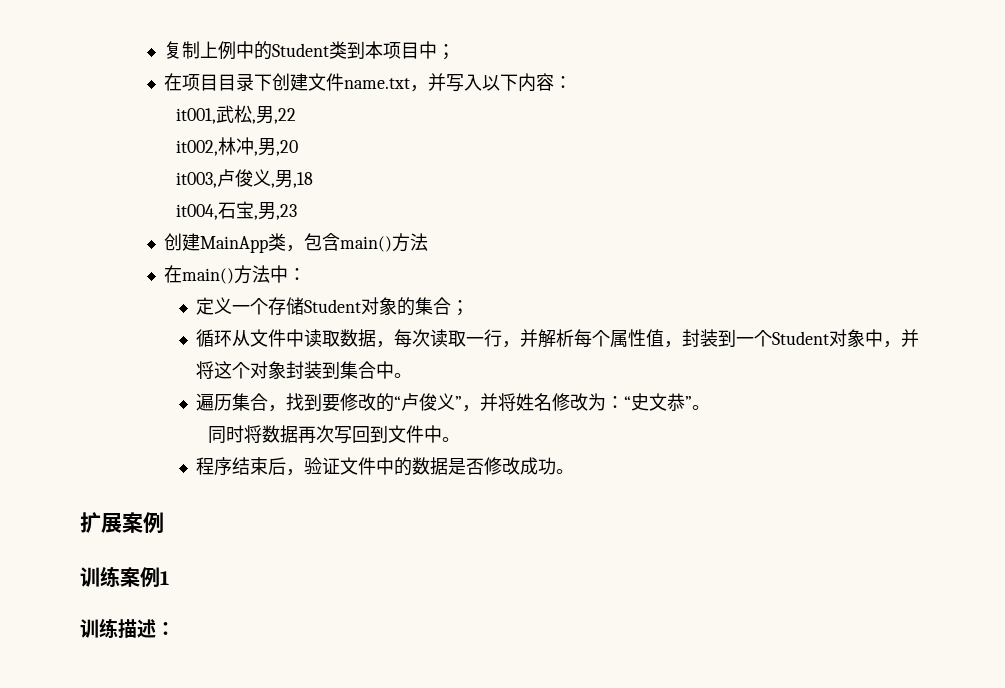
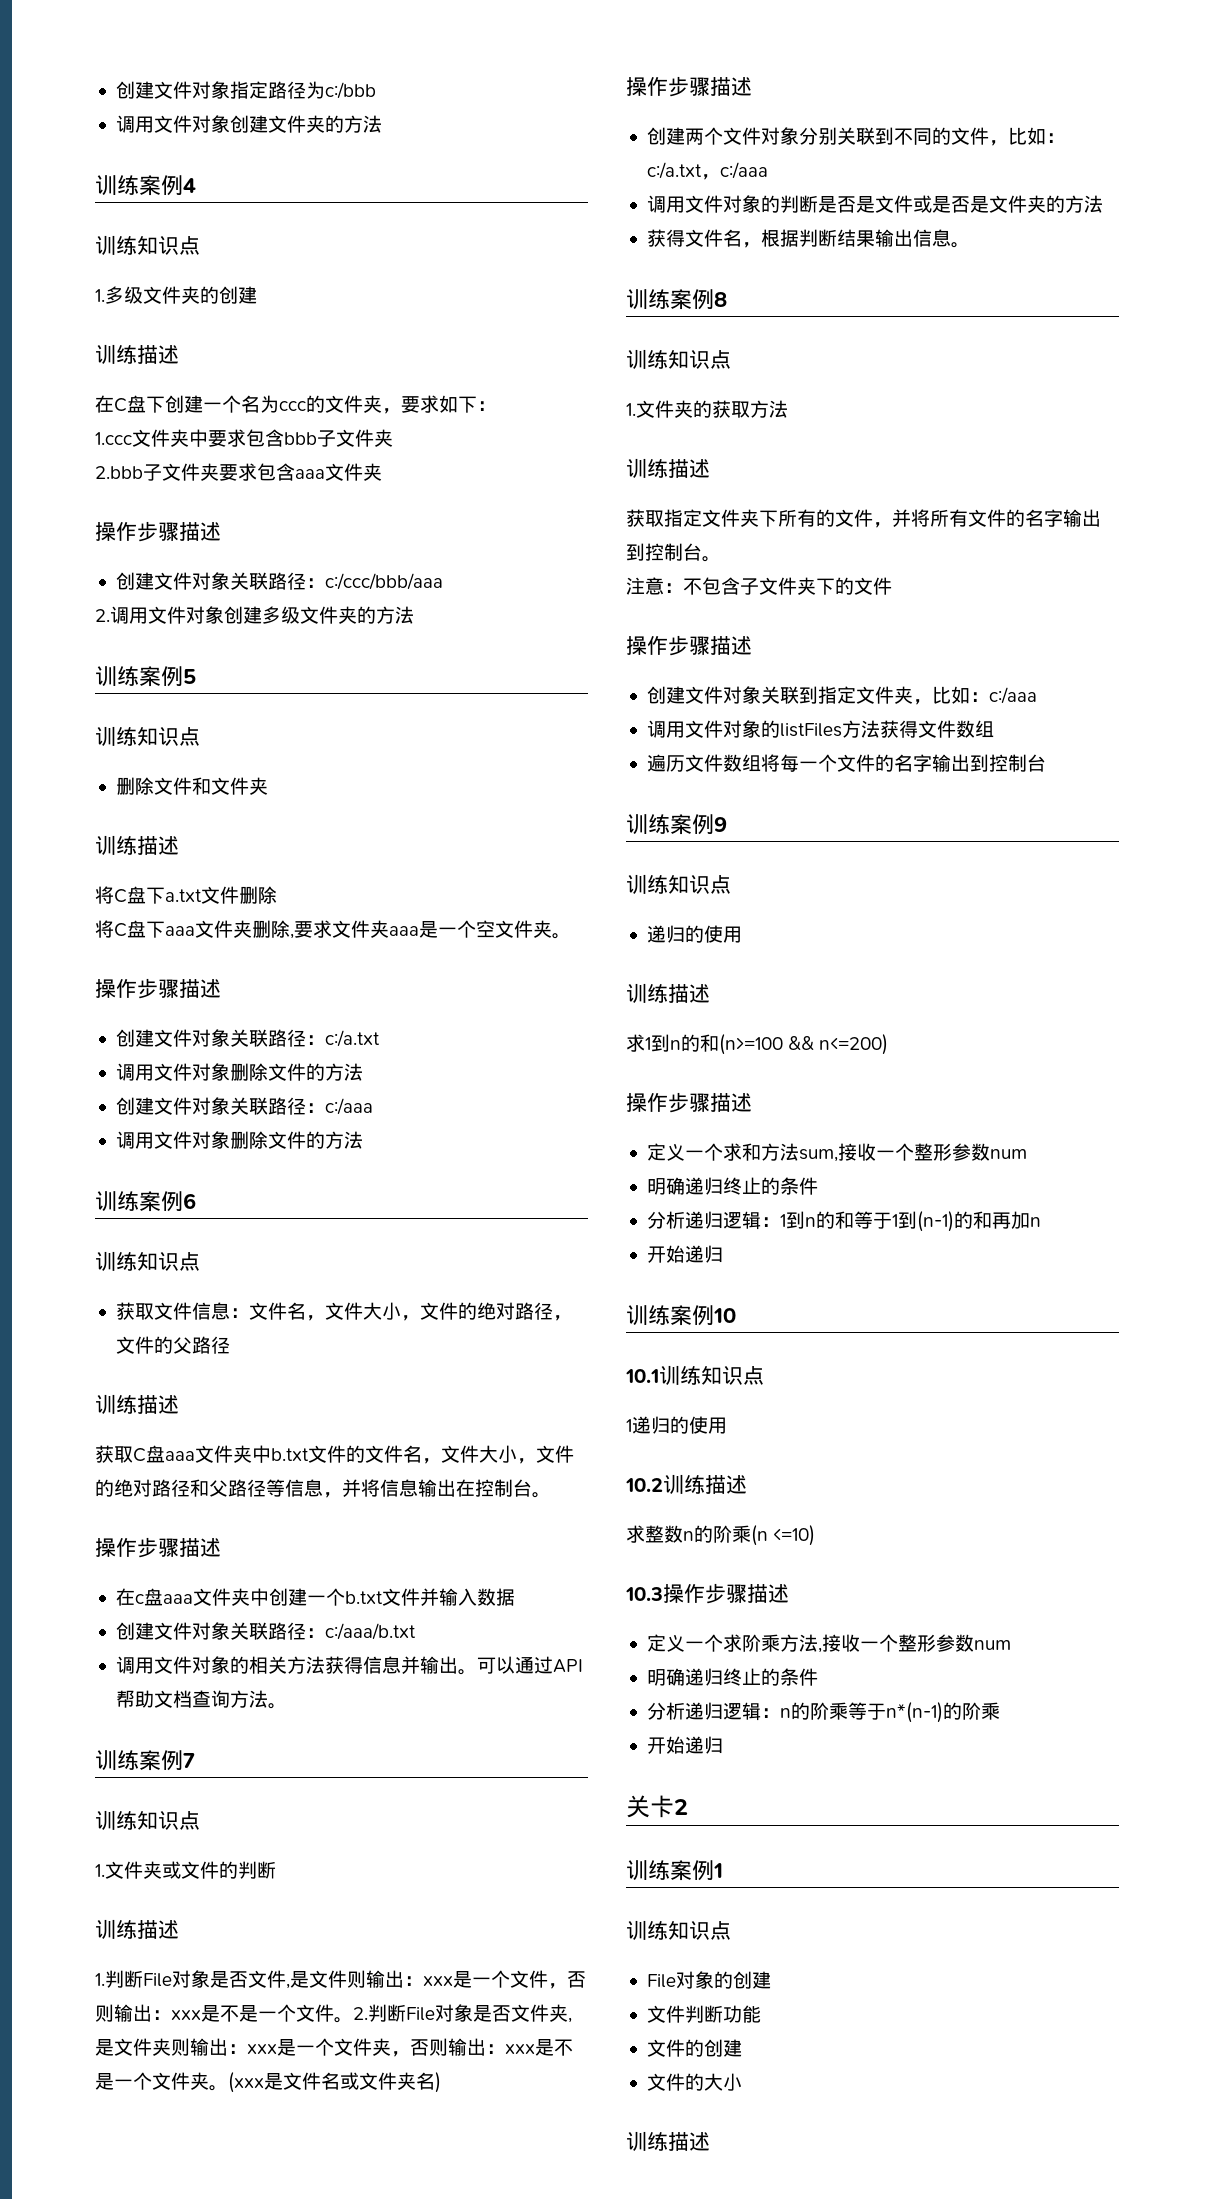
- 复制上例中的Student类到本项目中；
- 在项目目录下创建文件name.txt，并写入以下内容：
- it001,武松,男,22
- it002,林冲,男,20
- it003,卢俊义,男,18
- it004,石宝,男,23
- 创建MainApp类，包含main()方法
- 在main()方法中：
- 定义一个存储Student对象的集合；
- 循环从文件中读取数据，每次读取一行，并解析每个属性值，封装到一个Student对象中，并将这个对象封装到集合中。
- 遍历集合，找到要修改的“卢俊义”，并将姓名修改为：“史文恭”。
- 同时将数据再次写回到文件中。
- 程序结束后，验证文件中的数据是否修改成功。
- 扩展案例
+ 创建文件对象指定路径为c:/bbb
+ 调用文件对象创建文件夹的方法
+ 训练案例4
+ 训练知识点
+ 1.多级文件夹的创建
+ 训练描述
+ 在C盘下创建一个名为ccc的文件夹，要求如下：
+ 1.ccc文件夹中要求包含bbb子文件夹
+ 2.bbb子文件夹要求包含aaa文件夹
+ 操作步骤描述
+ 创建文件对象关联路径：c:/ccc/bbb/aaa
+ 2.调用文件对象创建多级文件夹的方法
+ 训练案例5
+ 训练知识点
+ 删除文件和文件夹
+ 训练描述
+ 将C盘下a.txt文件删除
+ 将C盘下aaa文件夹删除,要求文件夹aaa是一个空文件夹。
+ 操作步骤描述
+ 创建文件对象关联路径：c:/a.txt
+ 调用文件对象删除文件的方法
+ 创建文件对象关联路径：c:/aaa
+ 调用文件对象删除文件的方法
+ 训练案例6
+ 训练知识点
+ 获取文件信息：文件名，文件大小，文件的绝对路径，文件的父路径
+ 训练描述
+ 获取C盘aaa文件夹中b.txt文件的文件名，文件大小，文件的绝对路径和父路径等信息，并将信息输出在控制台。
+ 操作步骤描述
+ 在c盘aaa文件夹中创建一个b.txt文件并输入数据
+ 创建文件对象关联路径：c:/aaa/b.txt
+ 调用文件对象的相关方法获得信息并输出。可以通过API帮助文档查询方法。
+ 训练案例7
+ 训练知识点
+ 1.文件夹或文件的判断
+ 训练描述
+ 1.判断File对象是否文件,是文件则输出：xxx是一个文件，否则输出：xxx是不是一个文件。2.判断File对象是否文件夹,是文件夹则输出：xxx是一个文件夹，否则输出：xxx是不是一个文件夹。(xxx是文件名或文件夹名)
+ 操作步骤描述
+ 创建两个文件对象分别关联到不同的文件，比如：c:/a.txt，c:/aaa
+ 调用文件对象的判断是否是文件或是否是文件夹的方法
+ 获得文件名，根据判断结果输出信息。
+ 训练案例8
+ 训练知识点
+ 1.文件夹的获取方法
+ 训练描述
+ 获取指定文件夹下所有的文件，并将所有文件的名字输出到控制台。
+ 注意：不包含子文件夹下的文件
+ 操作步骤描述
+ 创建文件对象关联到指定文件夹，比如：c:/aaa
+ 调用文件对象的listFiles方法获得文件数组
+ 遍历文件数组将每一个文件的名字输出到控制台
+ 训练案例9
+ 训练知识点
+ 递归的使用
+ 训练描述
+ 求1到n的和(n>=100 && n<=200)
+ 操作步骤描述
+ 定义一个求和方法sum,接收一个整形参数num
+ 明确递归终止的条件
+ 分析递归逻辑：1到n的和等于1到(n-1)的和再加n
+ 开始递归
+ 训练案例10
+ 10.1训练知识点
+ 1递归的使用
+ 10.2训练描述
+ 求整数n的阶乘(n <=10)
+ 10.3操作步骤描述
+ 定义一个求阶乘方法,接收一个整形参数num
+ 明确递归终止的条件
+ 分析递归逻辑：n的阶乘等于n*(n-1)的阶乘
+ 开始递归
+ 关卡2
  训练案例1
- 训练描述：
+ 训练知识点
+ File对象的创建
+ 文件判断功能
+ 文件的创建
+ 文件的大小
+ 训练描述

